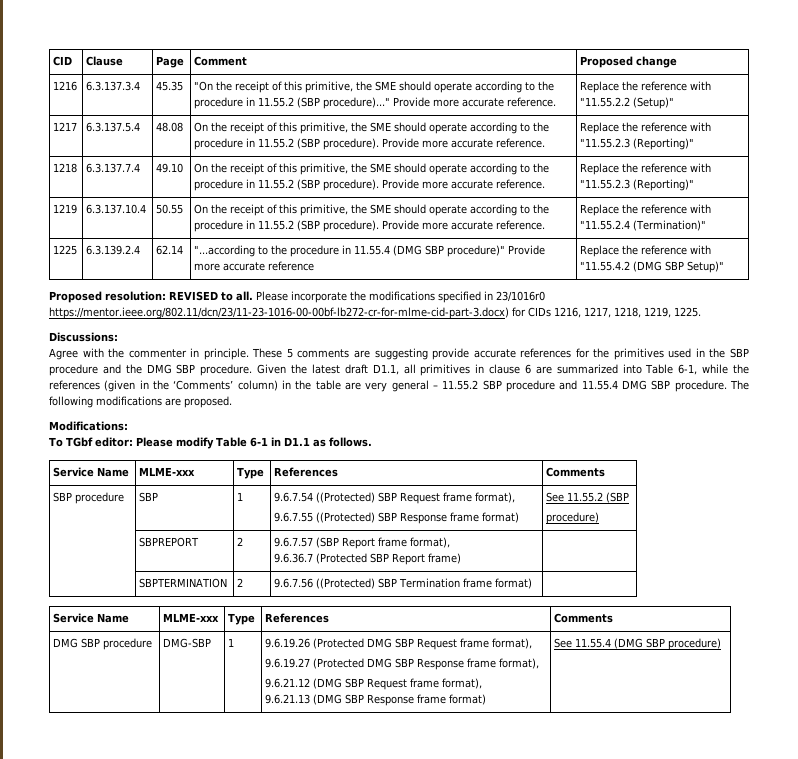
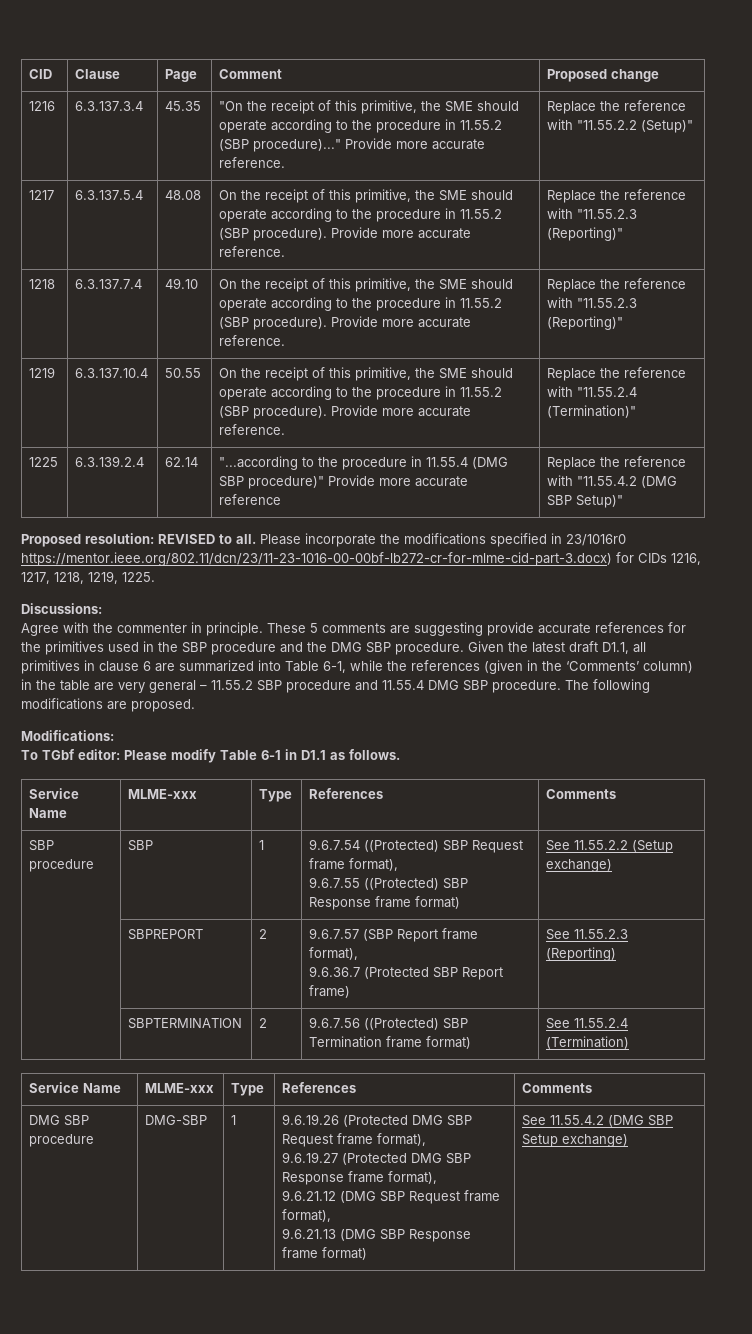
  SBP procedure | SBP | 1 | 9.6.7.54 ((Protected) SBP Request frame format),
- 9.6.7.55 ((Protected) SBP Response frame format) | See 11.55.2 (SBP
- procedure)
+ 9.6.7.55 ((Protected) SBP Response frame format) | See 11.55.2.2 (Setup exchange)
  | SBPREPORT | 2 | 9.6.7.57 (SBP Report frame format),
- 9.6.36.7 (Protected SBP Report frame) |
+ 9.6.36.7 (Protected SBP Report frame) | See 11.55.2.3 (Reporting)
- | SBPTERMINATION | 2 | 9.6.7.56 ((Protected) SBP Termination frame format) |
+ | SBPTERMINATION | 2 | 9.6.7.56 ((Protected) SBP Termination frame format) | See 11.55.2.4 (Termination)
  DMG SBP procedure | DMG-SBP | 1 | 9.6.19.26 (Protected DMG SBP Request frame format),
  9.6.19.27 (Protected DMG SBP Response frame format),
  9.6.21.12 (DMG SBP Request frame format),
- 9.6.21.13 (DMG SBP Response frame format) | See 11.55.4 (DMG SBP procedure)
+ 9.6.21.13 (DMG SBP Response frame format) | See 11.55.4.2 (DMG SBP Setup exchange)

